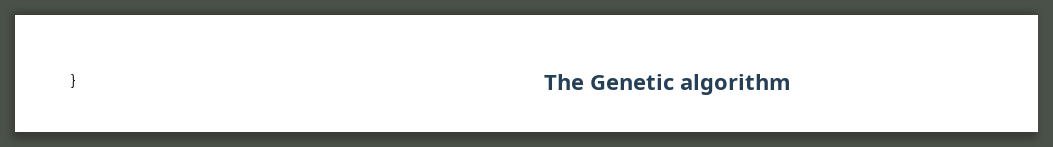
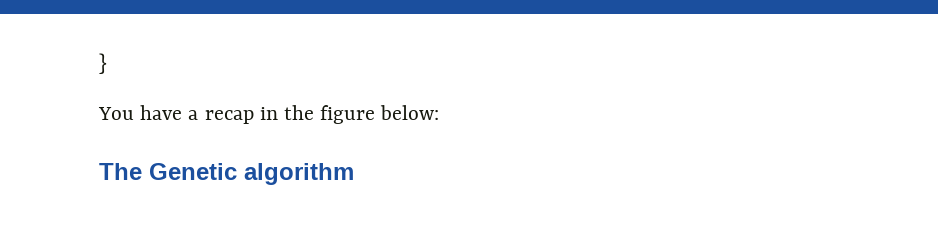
+ You have a recap in the figure below:

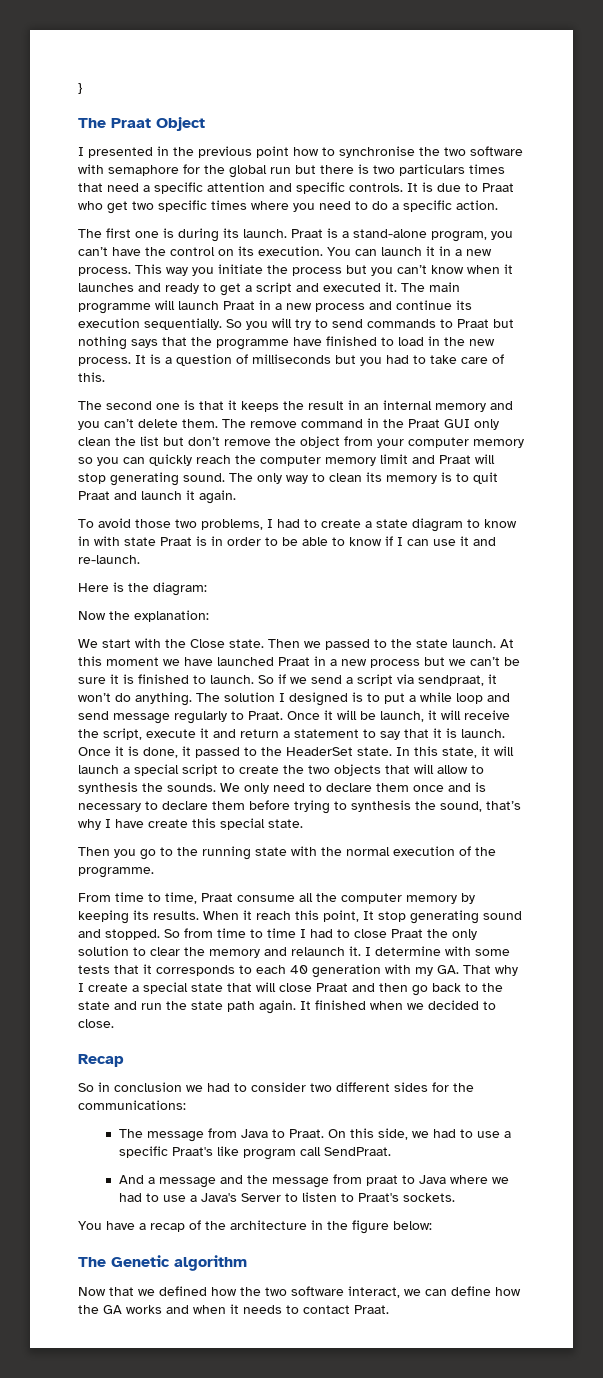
+ The Praat Object
+ I presented in the previous point how to synchronise the two software with semaphore for the global run but there is two particulars times that need a specific attention and specific controls. It is due to Praat who get two specific times where you need to do a specific action.
+ The first one is during its launch. Praat is a stand-alone program, you can’t have the control on its execution. You can launch it in a new process. This way you initiate the process but you can’t know when it launches and ready to get a script and executed it. The main programme will launch Praat in a new process and continue its execution sequentially. So you will try to send commands to Praat but nothing says that the programme have finished to load in the new process. It is a question of milliseconds but you had to take care of this.
+ The second one is that it keeps the result in an internal memory and you can’t delete them. The remove command in the Praat GUI only clean the list but don’t remove the object from your computer memory so you can quickly reach the computer memory limit and Praat will stop generating sound. The only way to clean its memory is to quit Praat and launch it again.
+ To avoid those two problems, I had to create a state diagram to know in with state Praat is in order to be able to know if I can use it and re-launch.
+ Here is the diagram:
+ Now the explanation:
+ We start with the Close state. Then we passed to the state launch. At this moment we have launched Praat in a new process but we can’t be sure it is finished to launch. So if we send a script via sendpraat, it won’t do anything. The solution I designed is to put a while loop and send message regularly to Praat. Once it will be launch, it will receive the script, execute it and return a statement to say that it is launch. Once it is done, it passed to the HeaderSet state. In this state, it will launch a special script to create the two objects that will allow to synthesis the sounds. We only need to declare them once and is necessary to declare them before trying to synthesis the sound, that’s why I have create this special state.
+ Then you go to the running state with the normal execution of the programme.
+ From time to time, Praat consume all the computer memory by keeping its results. When it reach this point, It stop generating sound and stopped. So from time to time I had to close Praat the only solution to clear the memory and relaunch it. I determine with some tests that it corresponds to each 40 generation with my GA. That why I create a special state that will close Praat and then go back to the state and run the state path again. It finished when we decided to close.
+ Recap
+ So in conclusion we had to consider two different sides for the communications:
+ The message from Java to Praat. On this side, we had to use a specific Praat's like program call SendPraat.
+ And a message and the message from praat to Java where we had to use a Java's Server to listen to Praat's sockets.
- You have a recap in the figure below:
+ You have a recap of the architecture in the figure below:
+ Now that we defined how the two software interact, we can define how the GA works and when it needs to contact Praat.

